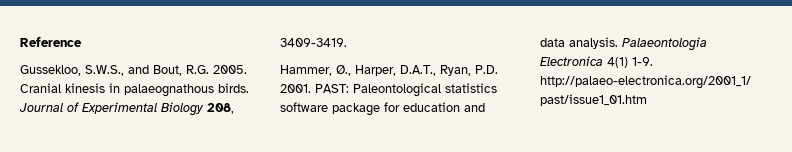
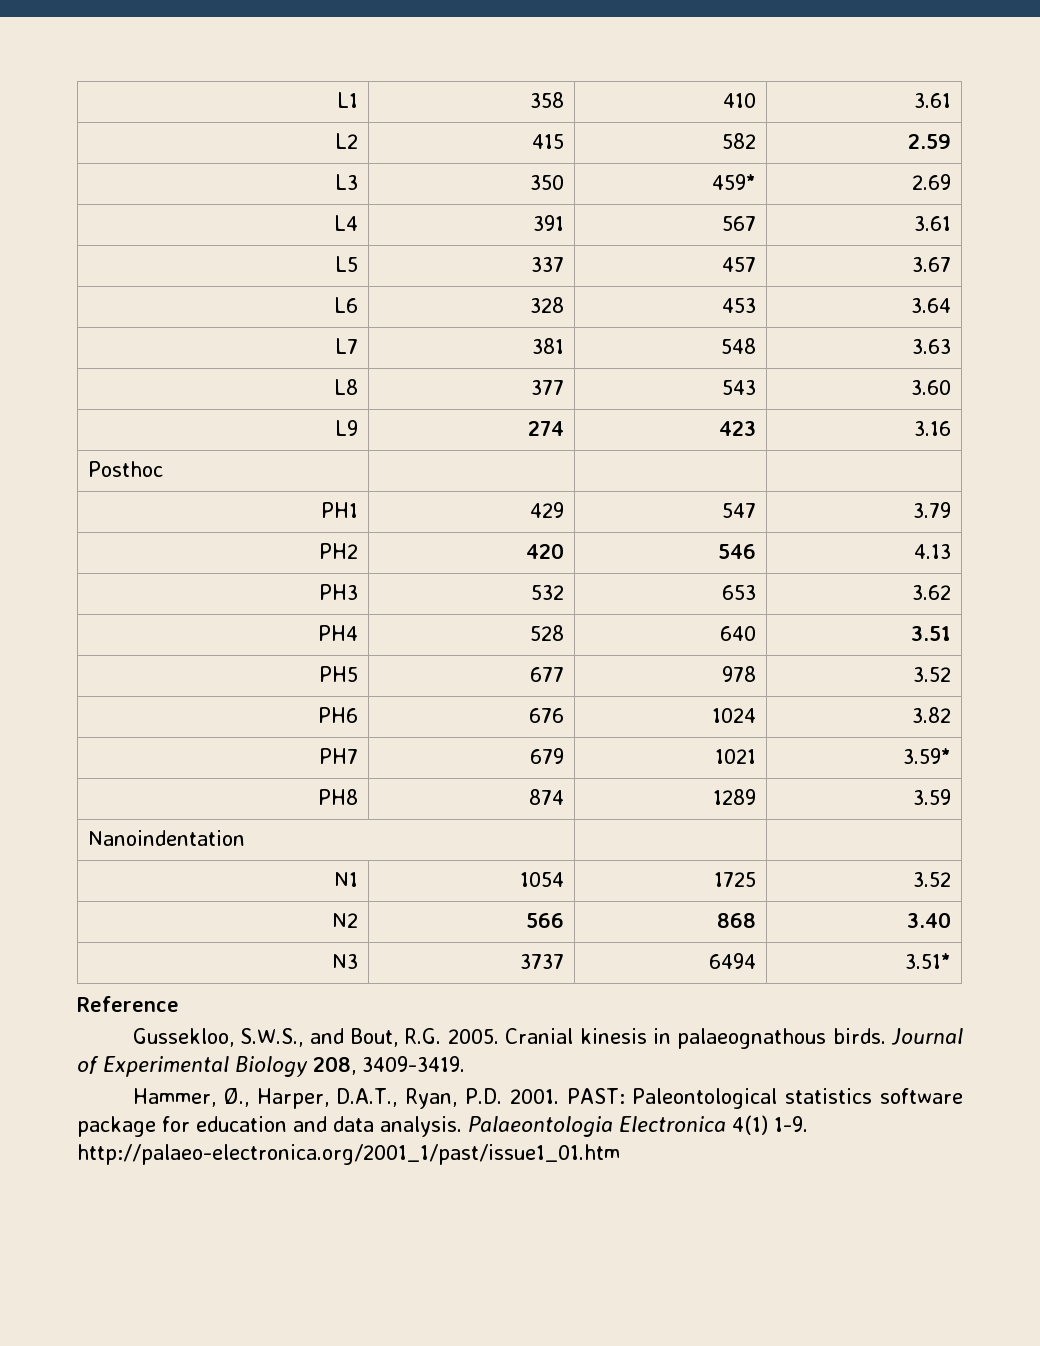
+ L1 | 358 | 410 | 3.61
+ L2 | 415 | 582 | 2.59
+ L3 | 350 | 459* | 2.69
+ L4 | 391 | 567 | 3.61
+ L5 | 337 | 457 | 3.67
+ L6 | 328 | 453 | 3.64
+ L7 | 381 | 548 | 3.63
+ L8 | 377 | 543 | 3.60
+ L9 | 274 | 423 | 3.16
+ Posthoc | | |
+ PH1 | 429 | 547 | 3.79
+ PH2 | 420 | 546 | 4.13
+ PH3 | 532 | 653 | 3.62
+ PH4 | 528 | 640 | 3.51
+ PH5 | 677 | 978 | 3.52
+ PH6 | 676 | 1024 | 3.82
+ PH7 | 679 | 1021 | 3.59*
+ PH8 | 874 | 1289 | 3.59
+ Nanoindentation | |
+ N1 | 1054 | 1725 | 3.52
+ N2 | 566 | 868 | 3.40
+ N3 | 3737 | 6494 | 3.51*

